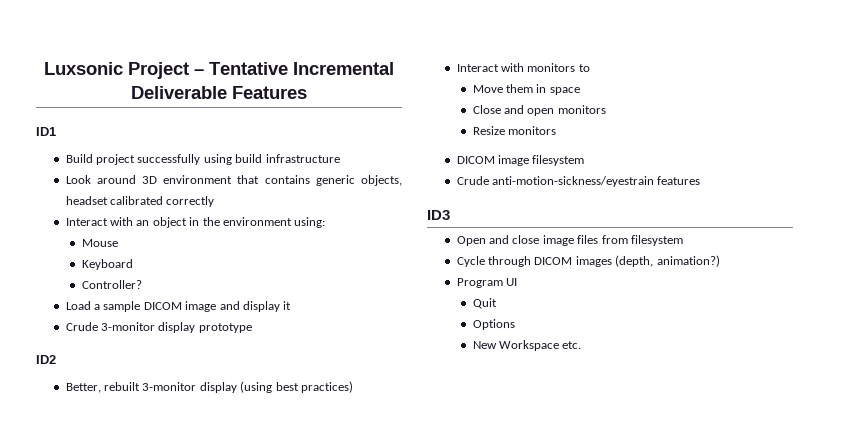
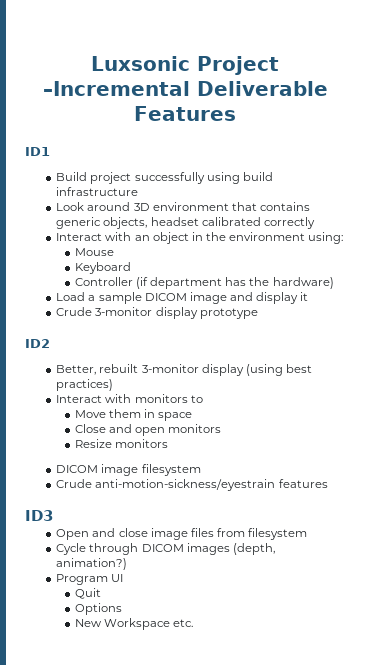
- Luxsonic Project – Tentative Incremental Deliverable Features
+ Luxsonic Project –Incremental Deliverable Features
- Controller?
+ Controller (if department has the hardware)

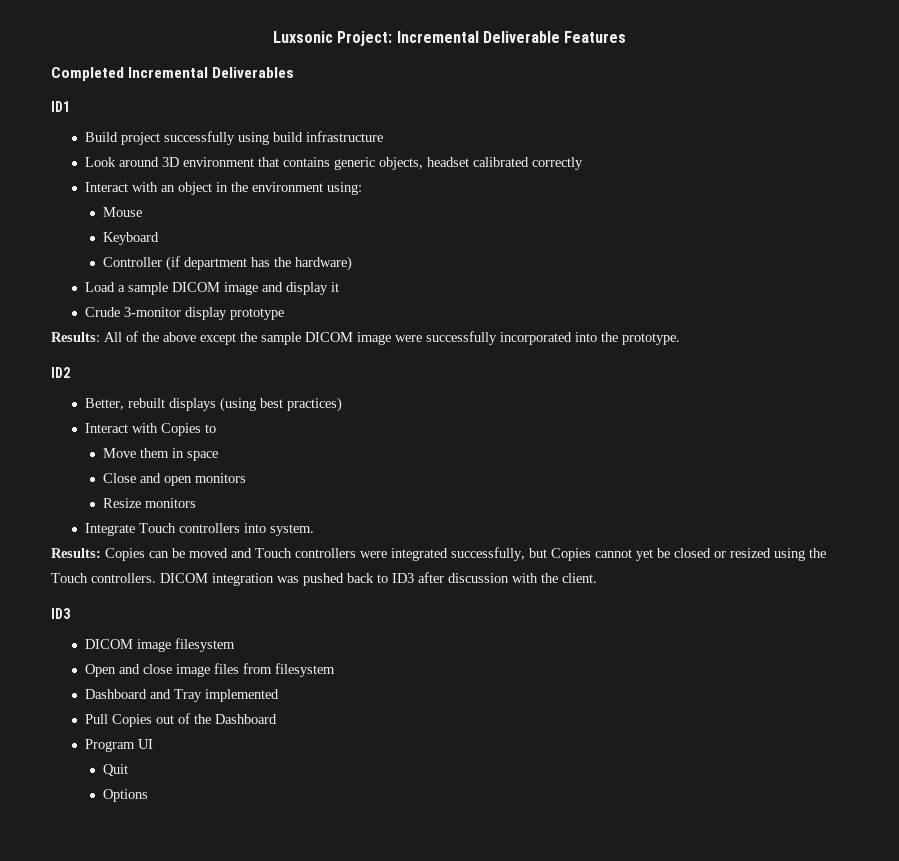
- Luxsonic Project –Incremental Deliverable Features
+ Luxsonic Project: Incremental Deliverable Features
+ Completed Incremental Deliverables
+ Results: All of the above except the sample DICOM image were successfully incorporated into the prototype.
- Better, rebuilt 3-monitor display (using best practices)
+ Better, rebuilt displays (using best practices)
- Interact with monitors to
+ Interact with Copies to
+ Integrate Touch controllers into system.
+ Results: Copies can be moved and Touch controllers were integrated successfully, but Copies cannot yet be closed or resized using the Touch controllers. DICOM integration was pushed back to ID3 after discussion with the client.
+ ID3
- Crude anti-motion-sickness/eyestrain features
- ID3
- Cycle through DICOM images (depth, animation?)
+ Dashboard and Tray implemented
+ Pull Copies out of the Dashboard
- New Workspace etc.

